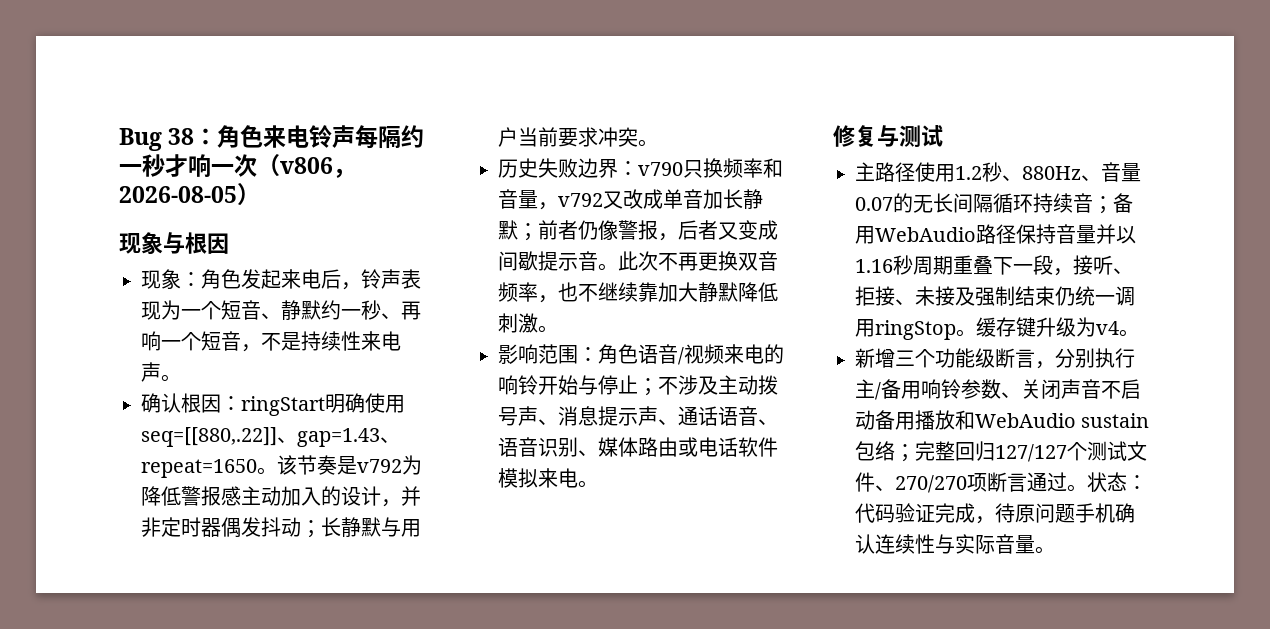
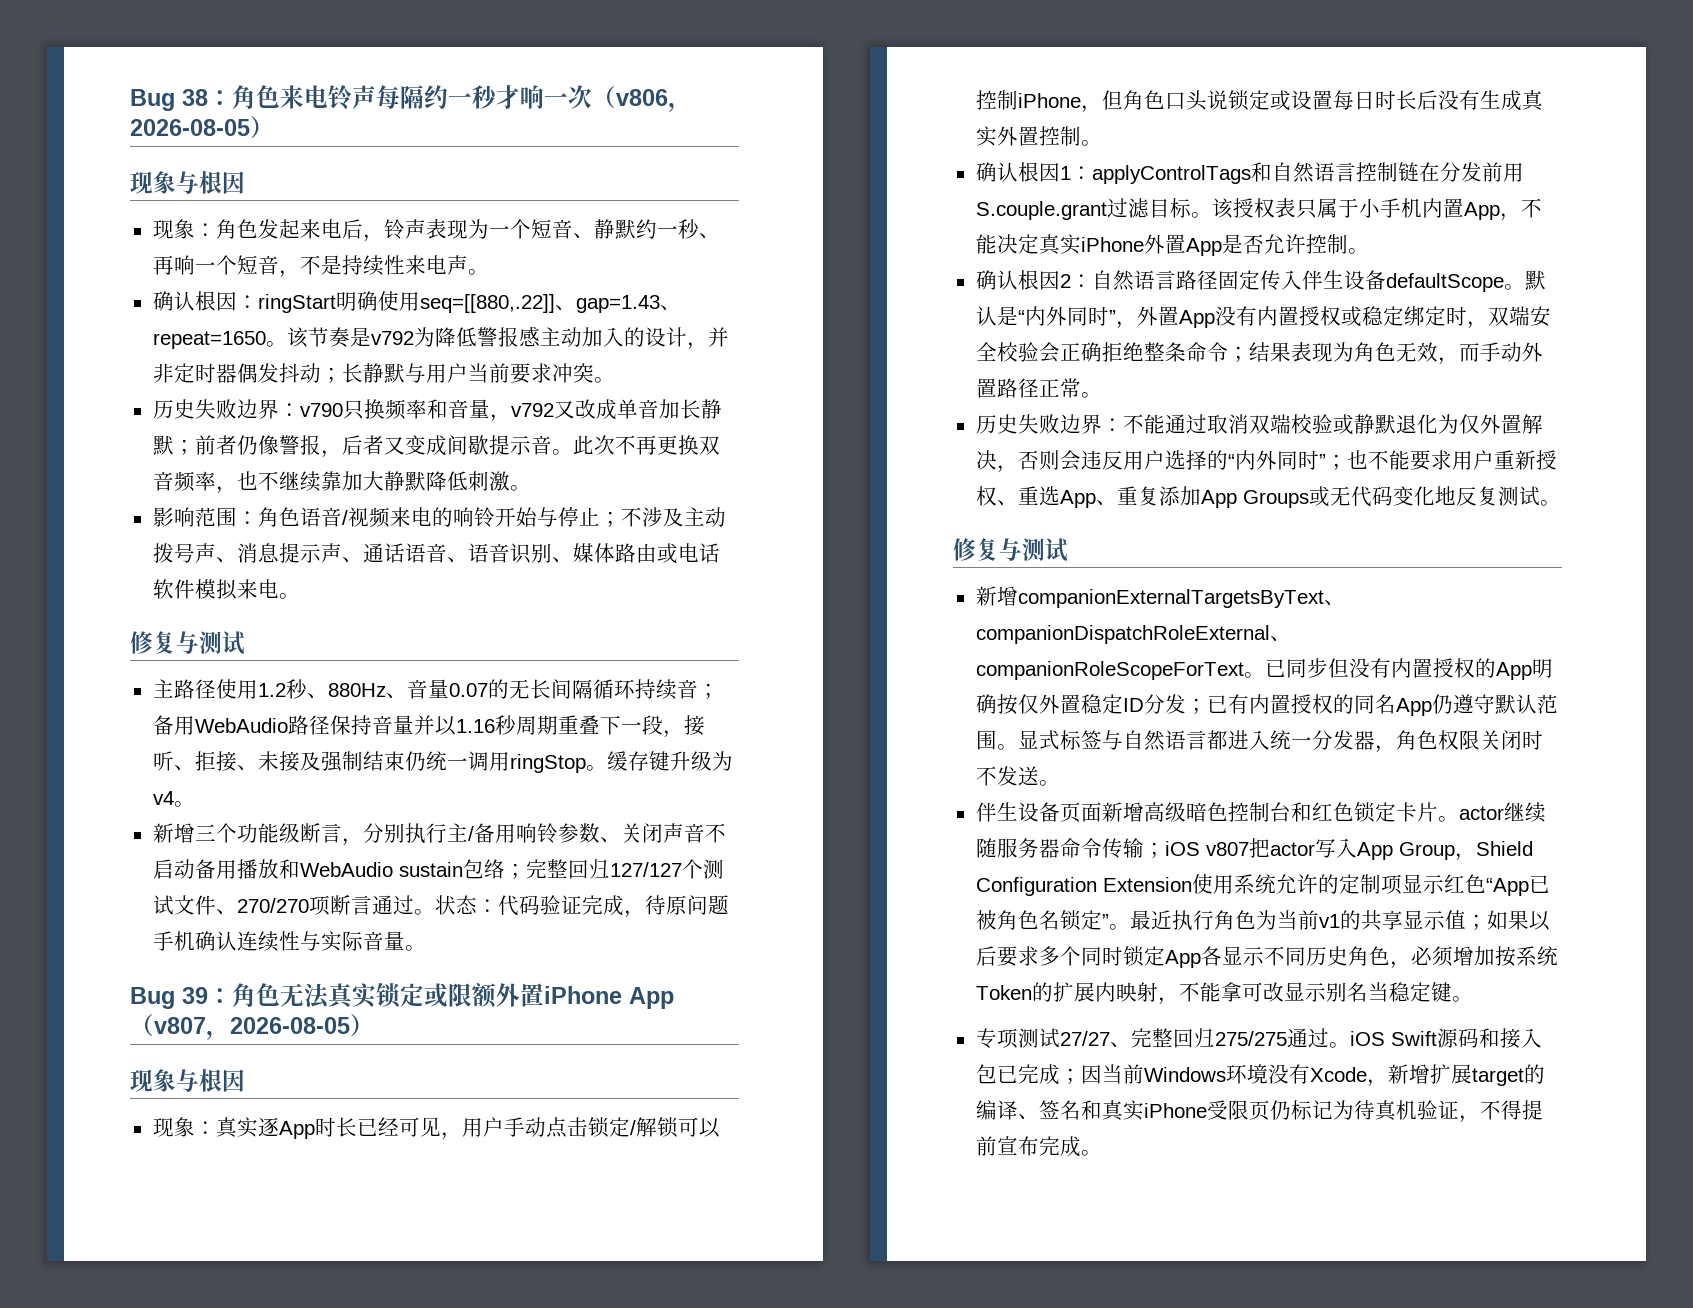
+ Bug 39：角色无法真实锁定或限额外置iPhone App（v807，2026-08-05）
+ 现象与根因
+ 现象：真实逐App时长已经可见，用户手动点击锁定/解锁可以控制iPhone，但角色口头说锁定或设置每日时长后没有生成真实外置控制。
+ 确认根因1：applyControlTags和自然语言控制链在分发前用S.couple.grant过滤目标。该授权表只属于小手机内置App，不能决定真实iPhone外置App是否允许控制。
+ 确认根因2：自然语言路径固定传入伴生设备defaultScope。默认是“内外同时”，外置App没有内置授权或稳定绑定时，双端安全校验会正确拒绝整条命令；结果表现为角色无效，而手动外置路径正常。
+ 历史失败边界：不能通过取消双端校验或静默退化为仅外置解决，否则会违反用户选择的“内外同时”；也不能要求用户重新授权、重选App、重复添加App Groups或无代码变化地反复测试。
+ 修复与测试
+ 新增companionExternalTargetsByText、companionDispatchRoleExternal、companionRoleScopeForText。已同步但没有内置授权的App明确按仅外置稳定ID分发；已有内置授权的同名App仍遵守默认范围。显式标签与自然语言都进入统一分发器，角色权限关闭时不发送。
+ 伴生设备页面新增高级暗色控制台和红色锁定卡片。actor继续随服务器命令传输；iOS v807把actor写入App Group，Shield Configuration Extension使用系统允许的定制项显示红色“App已被角色名锁定”。最近执行角色为当前v1的共享显示值；如果以后要求多个同时锁定App各显示不同历史角色，必须增加按系统Token的扩展内映射，不能拿可改显示别名当稳定键。
+ 专项测试27/27、完整回归275/275通过。iOS Swift源码和接入包已完成；因当前Windows环境没有Xcode，新增扩展target的编译、签名和真实iPhone受限页仍标记为待真机验证，不得提前宣布完成。

